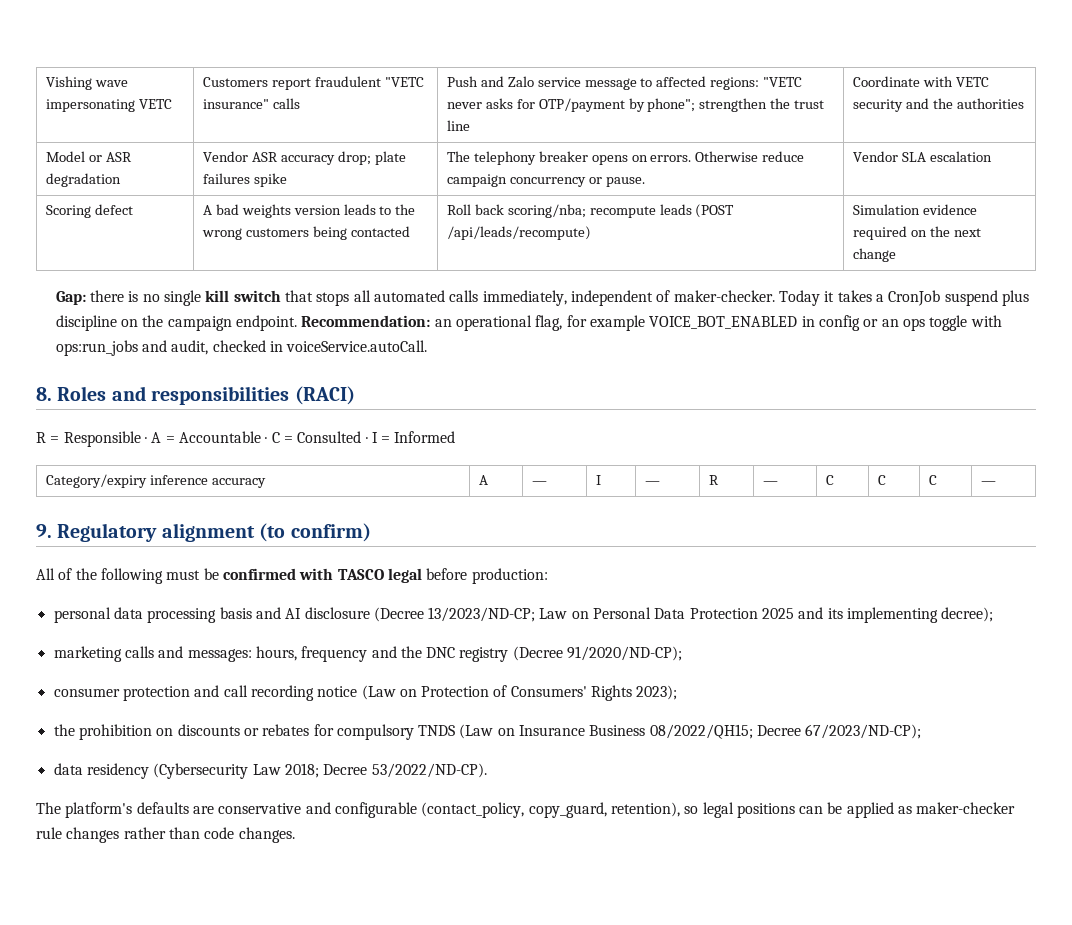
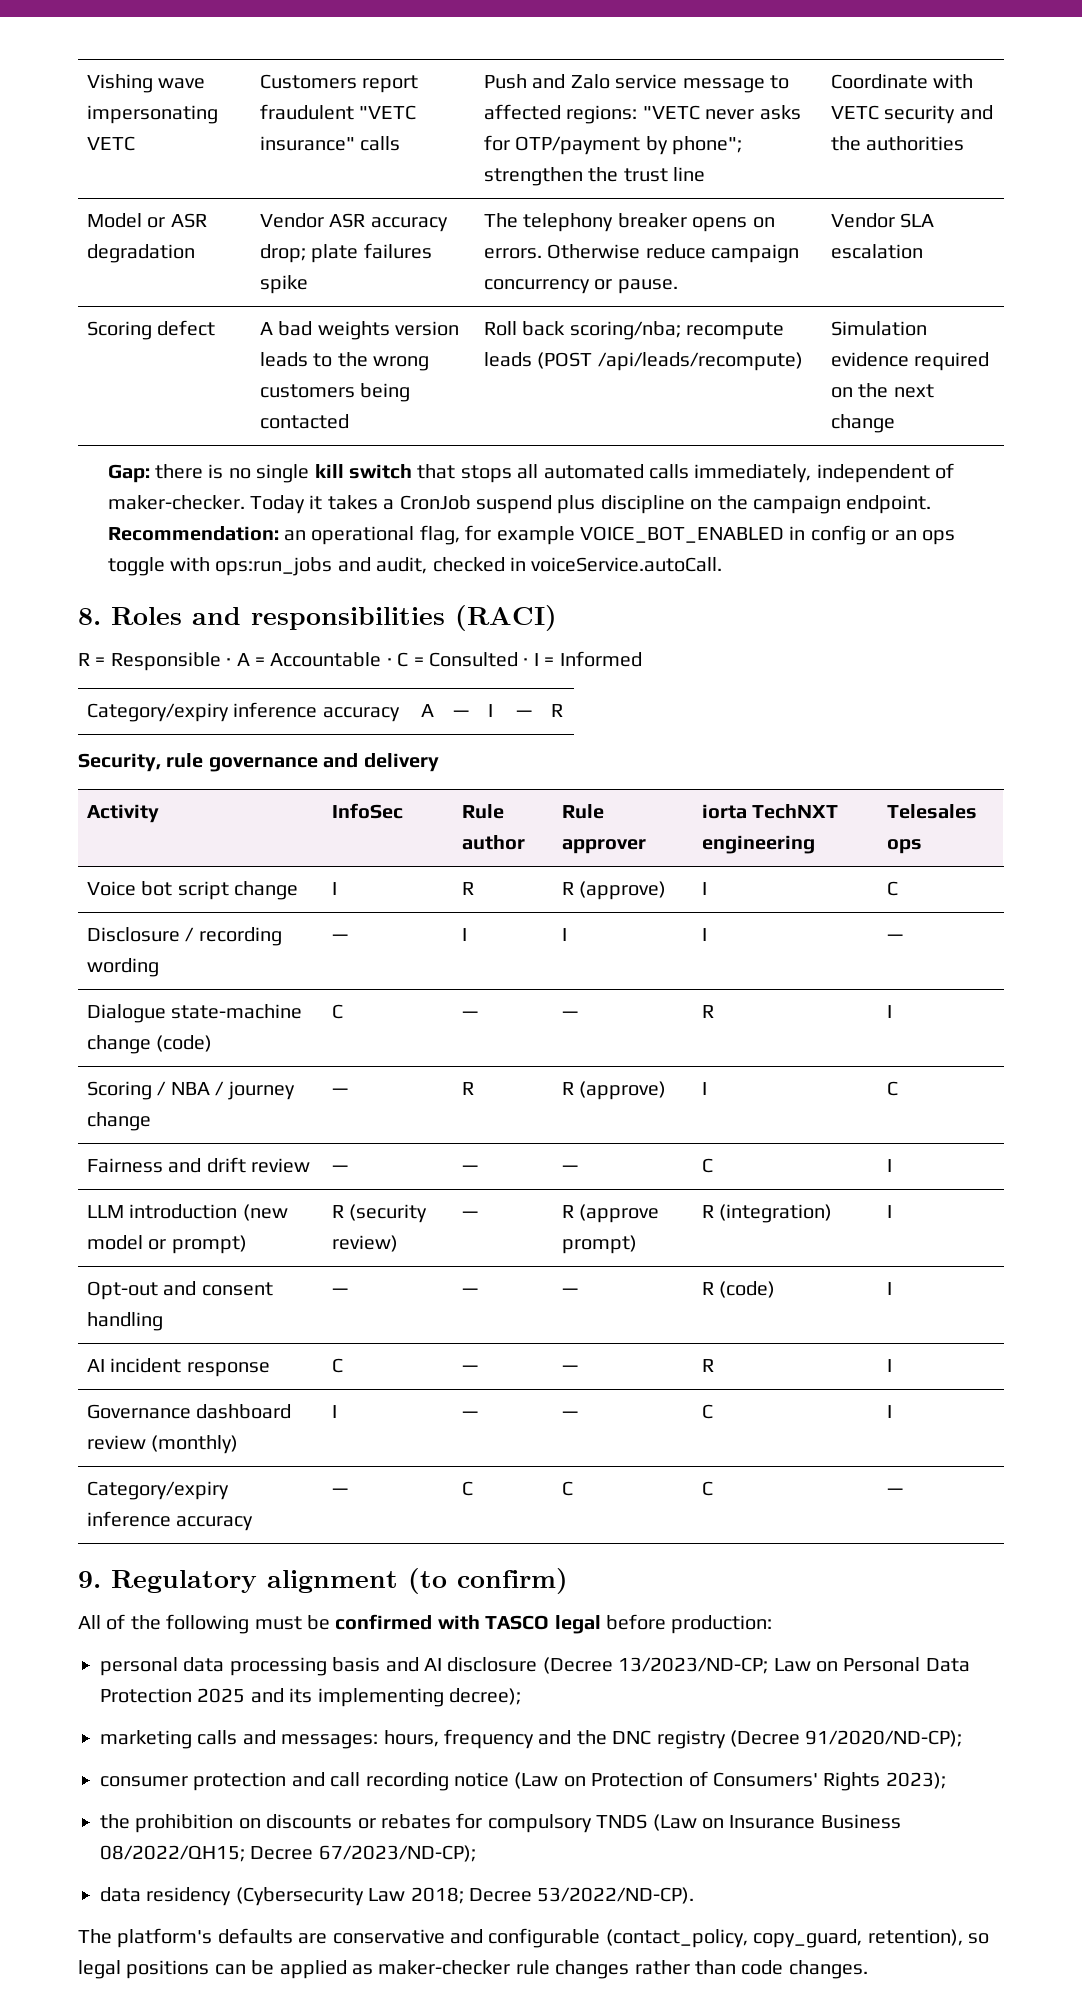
- Category/expiry inference accuracy | A | — | I | — | R | — | C | C | C | —
+ Category/expiry inference accuracy | A | — | I | — | R
+ Security, rule governance and delivery
+ Activity | InfoSec | Rule author | Rule approver | iorta TechNXT engineering | Telesales ops
+ Voice bot script change | I | R | R (approve) | I | C
+ Disclosure / recording wording | — | I | I | I | —
+ Dialogue state-machine change (code) | C | — | — | R | I
+ Scoring / NBA / journey change | — | R | R (approve) | I | C
+ Fairness and drift review | — | — | — | C | I
+ LLM introduction (new model or prompt) | R (security review) | — | R (approve prompt) | R (integration) | I
+ Opt-out and consent handling | — | — | — | R (code) | I
+ AI incident response | C | — | — | R | I
+ Governance dashboard review (monthly) | I | — | — | C | I
+ Category/expiry inference accuracy | — | C | C | C | —

